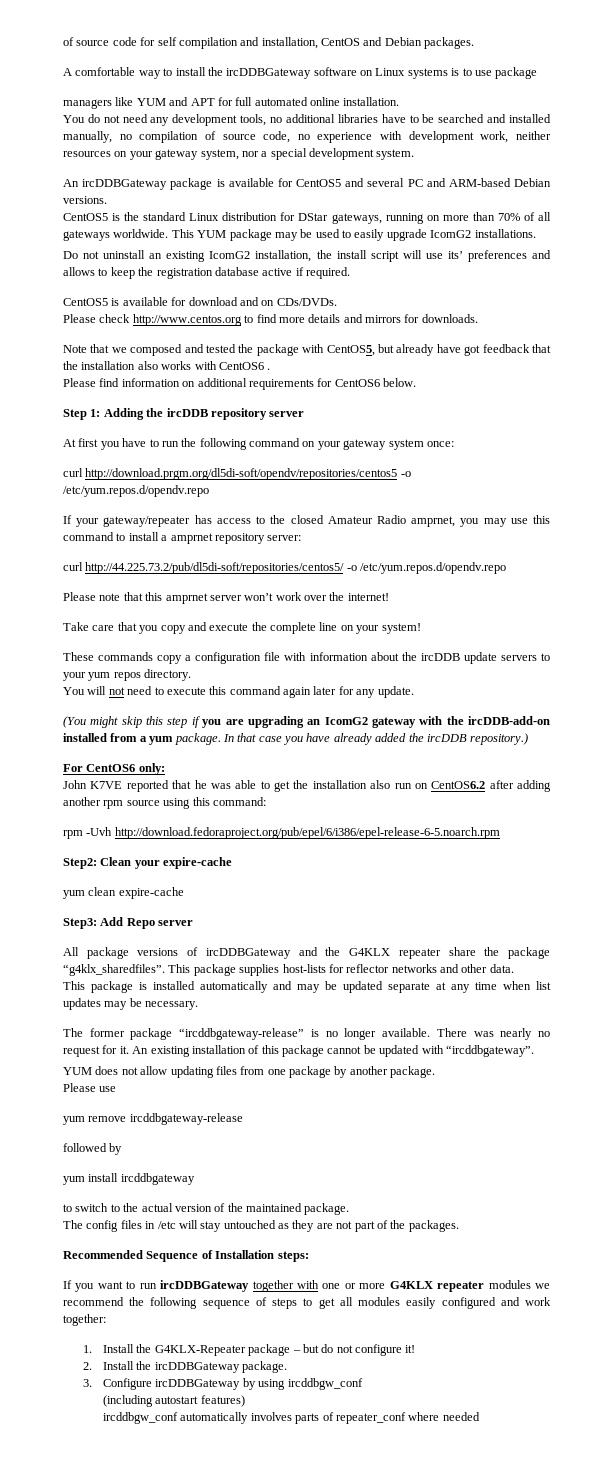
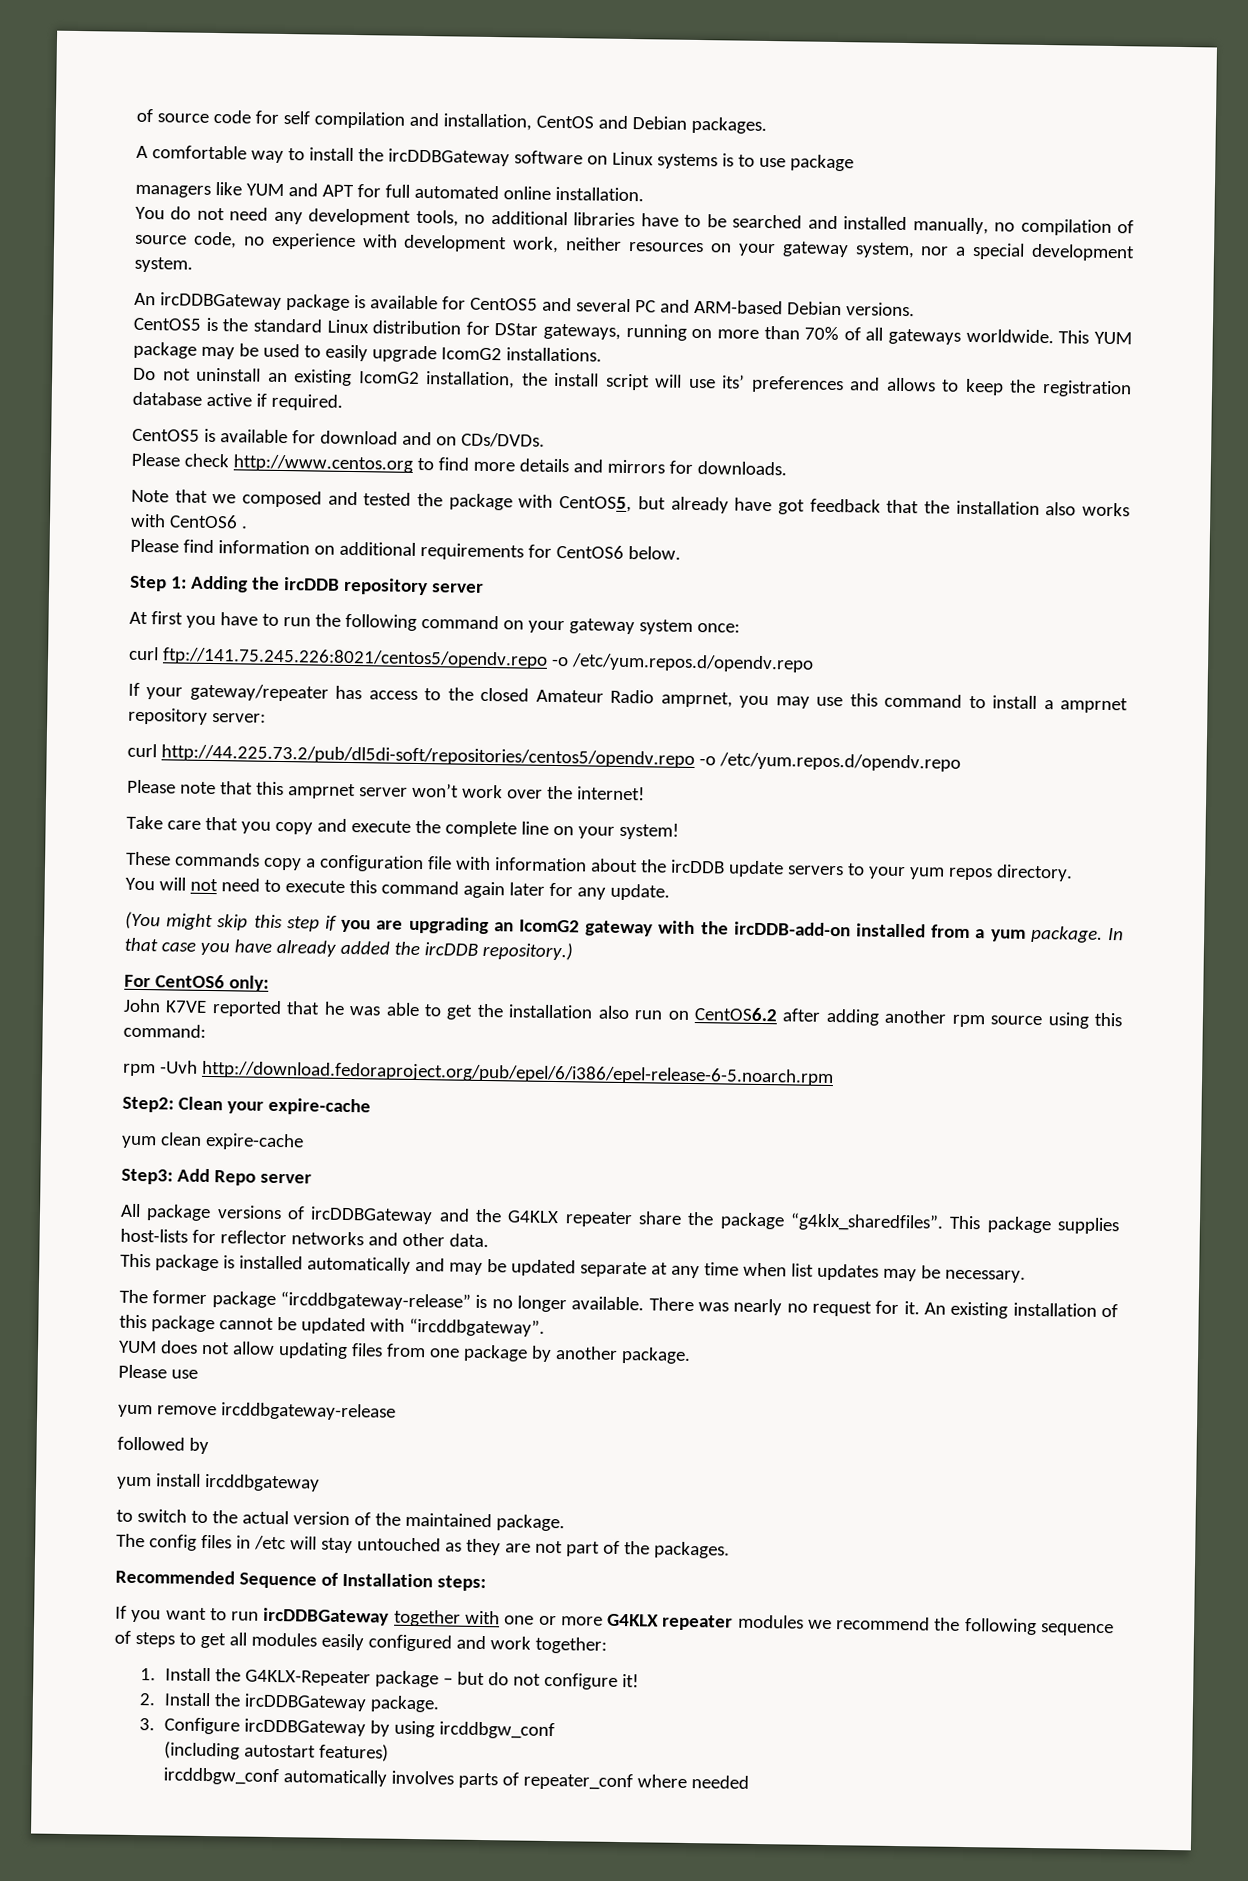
- curl http://download.prgm.org/dl5di-soft/opendv/repositories/centos5 -o /etc/yum.repos.d/opendv.repo
+ curl ftp://141.75.245.226:8021/centos5/opendv.repo -o /etc/yum.repos.d/opendv.repo
- curl http://44.225.73.2/pub/dl5di-soft/repositories/centos5/ -o /etc/yum.repos.d/opendv.repo
+ curl http://44.225.73.2/pub/dl5di-soft/repositories/centos5/opendv.repo -o /etc/yum.repos.d/opendv.repo

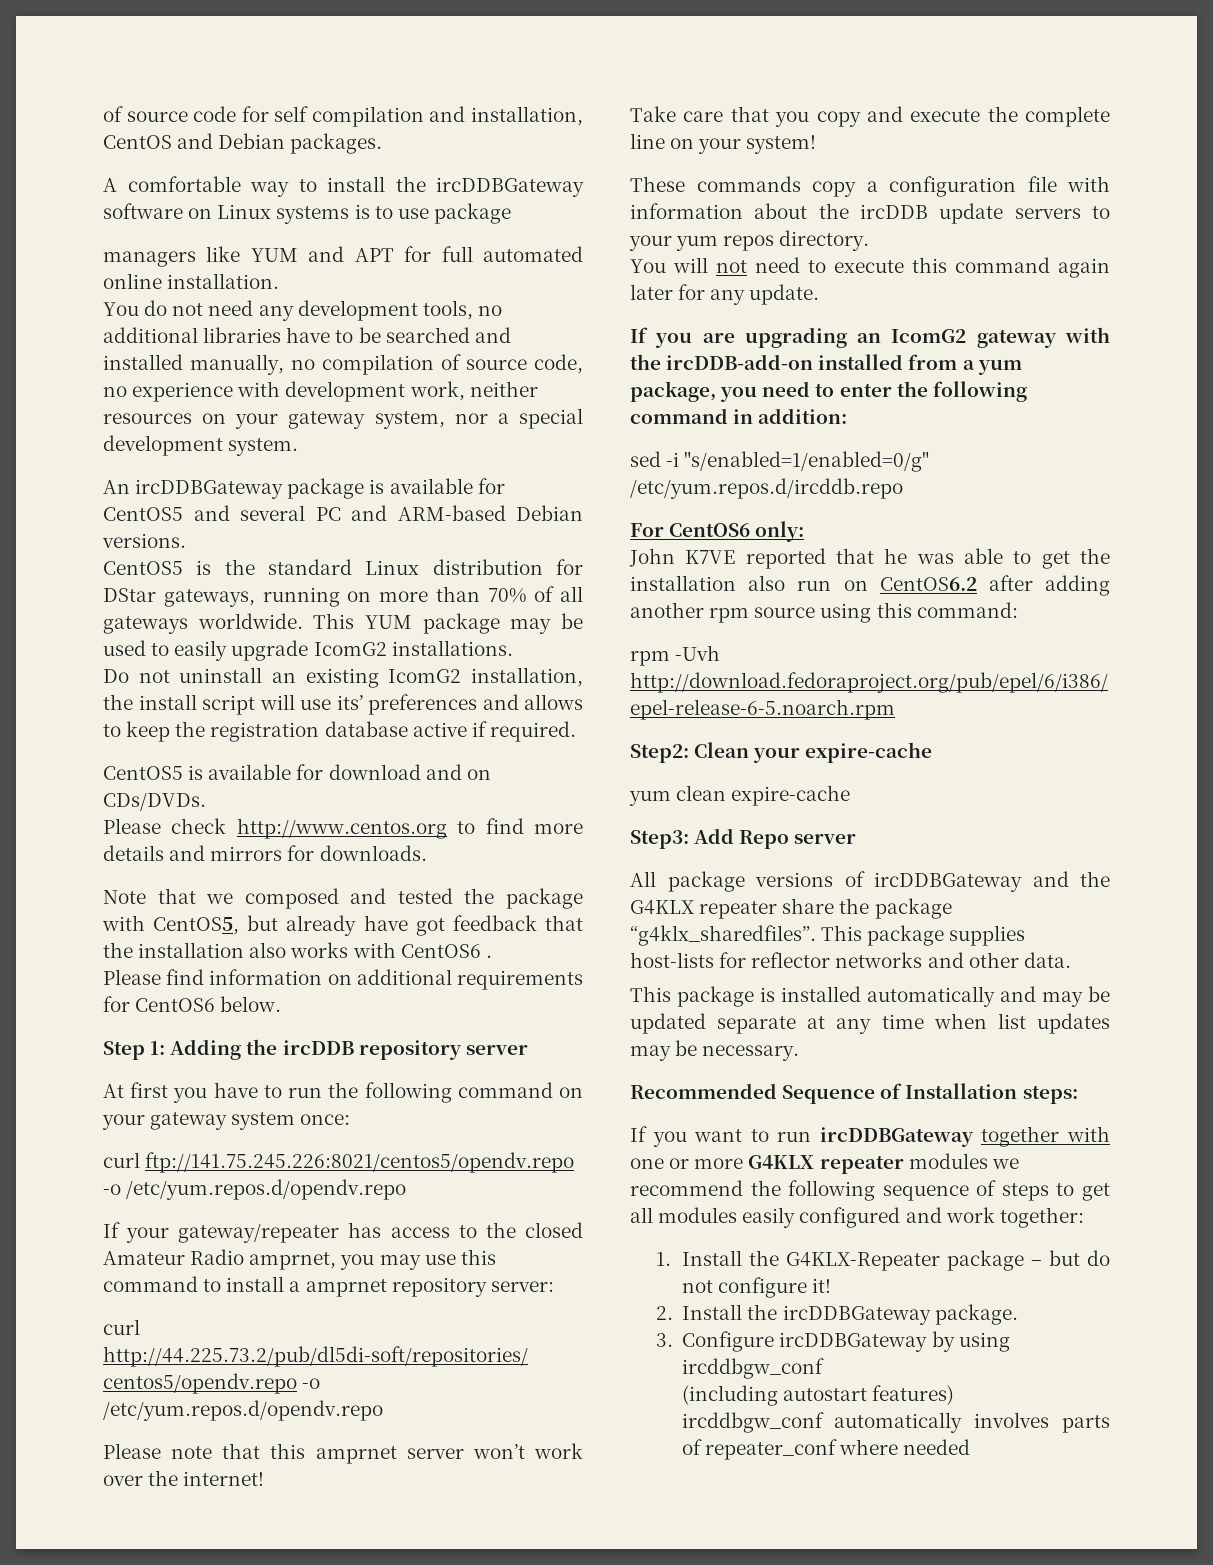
- (You might skip this step if you are upgrading an IcomG2 gateway with the ircDDB-add-on installed from a yum package. In that case you have already added the ircDDB repository.)
+ If you are upgrading an IcomG2 gateway with the ircDDB-add-on installed from a yum package, you need to enter the following command in addition:
+ sed -i "s/enabled=1/enabled=0/g" /etc/yum.repos.d/ircddb.repo
- The former package “ircddbgateway-release” is no longer available. There was nearly no request for it. An existing installation of this package cannot be updated with “ircddbgateway”.
- YUM does not allow updating files from one package by another package.
- Please use
- yum remove ircddbgateway-release
- followed by
- yum install ircddbgateway
- to switch to the actual version of the maintained package.
- The config files in /etc will stay untouched as they are not part of the packages.

